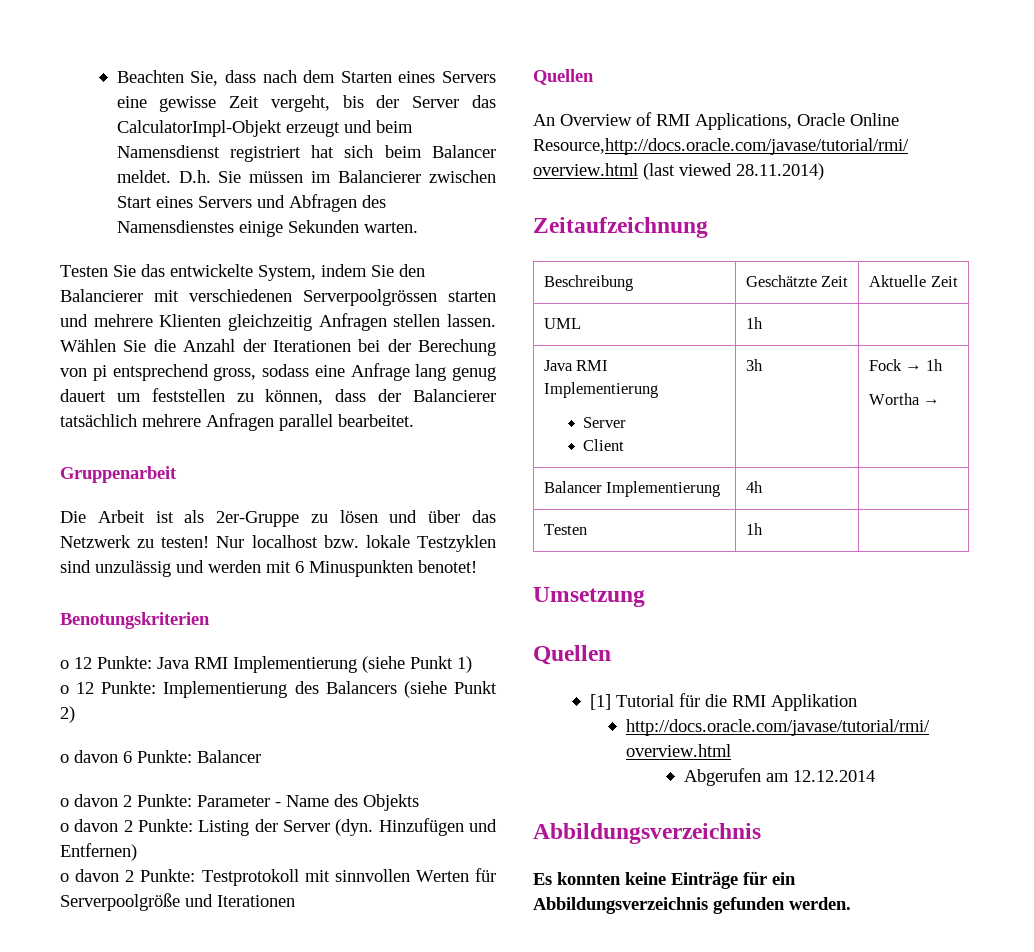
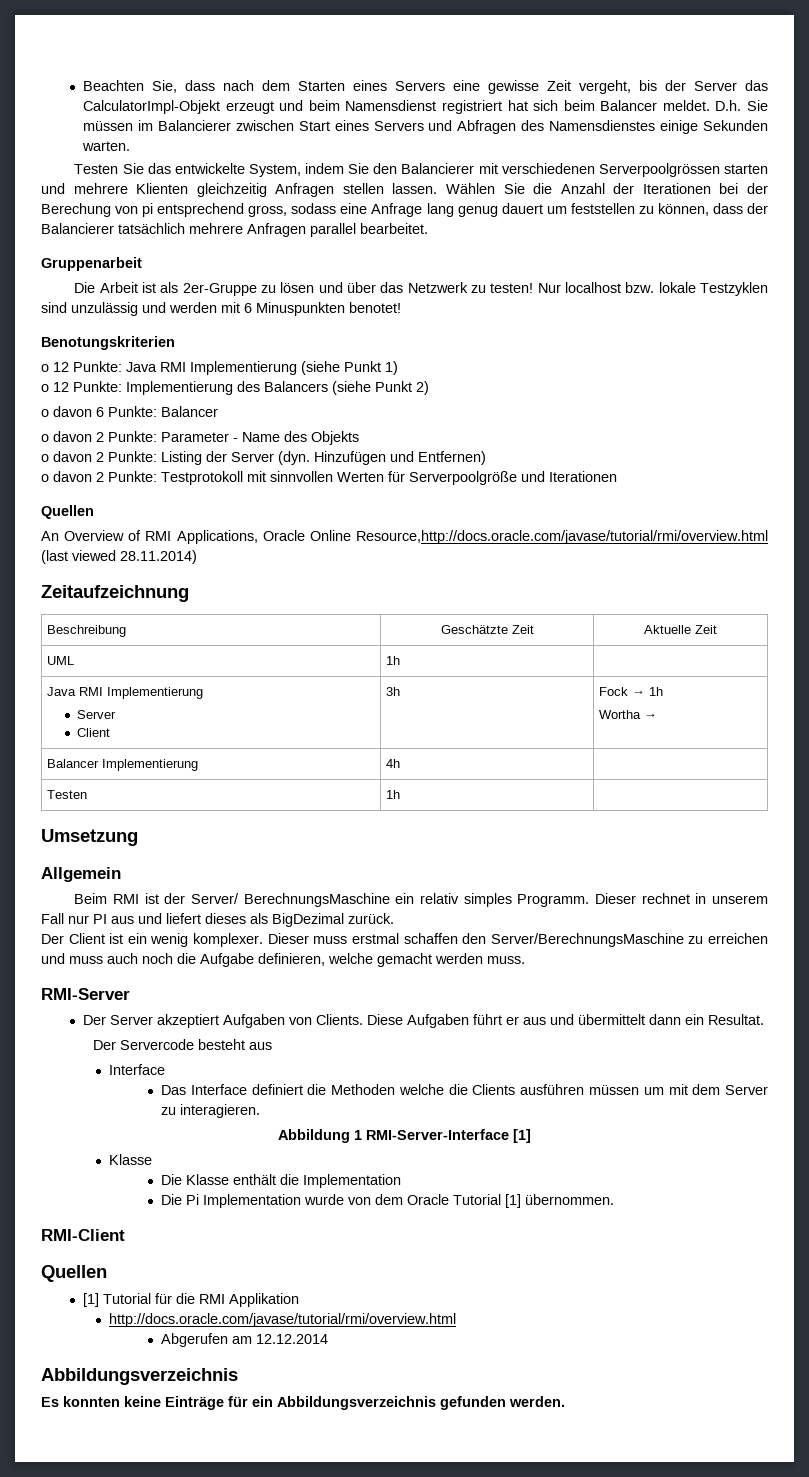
+ Allgemein
+ Beim RMI ist der Server/ BerechnungsMaschine ein relativ simples Programm. Dieser rechnet in unserem Fall nur PI aus und liefert dieses als BigDezimal zurück.
+ Der Client ist ein wenig komplexer. Dieser muss erstmal schaffen den Server/BerechnungsMaschine zu erreichen und muss auch noch die Aufgabe definieren, welche gemacht werden muss.
+ RMI-Server
+ Der Server akzeptiert Aufgaben von Clients. Diese Aufgaben führt er aus und übermittelt dann ein Resultat.
+ Der Servercode besteht aus
+ Interface
+ Das Interface definiert die Methoden welche die Clients ausführen müssen um mit dem Server zu interagieren.
+ Abbildung 1 RMI-Server-Interface [1]
+ Klasse
+ Die Klasse enthält die Implementation
+ Die Pi Implementation wurde von dem Oracle Tutorial [1] übernommen.
+ RMI-Client

